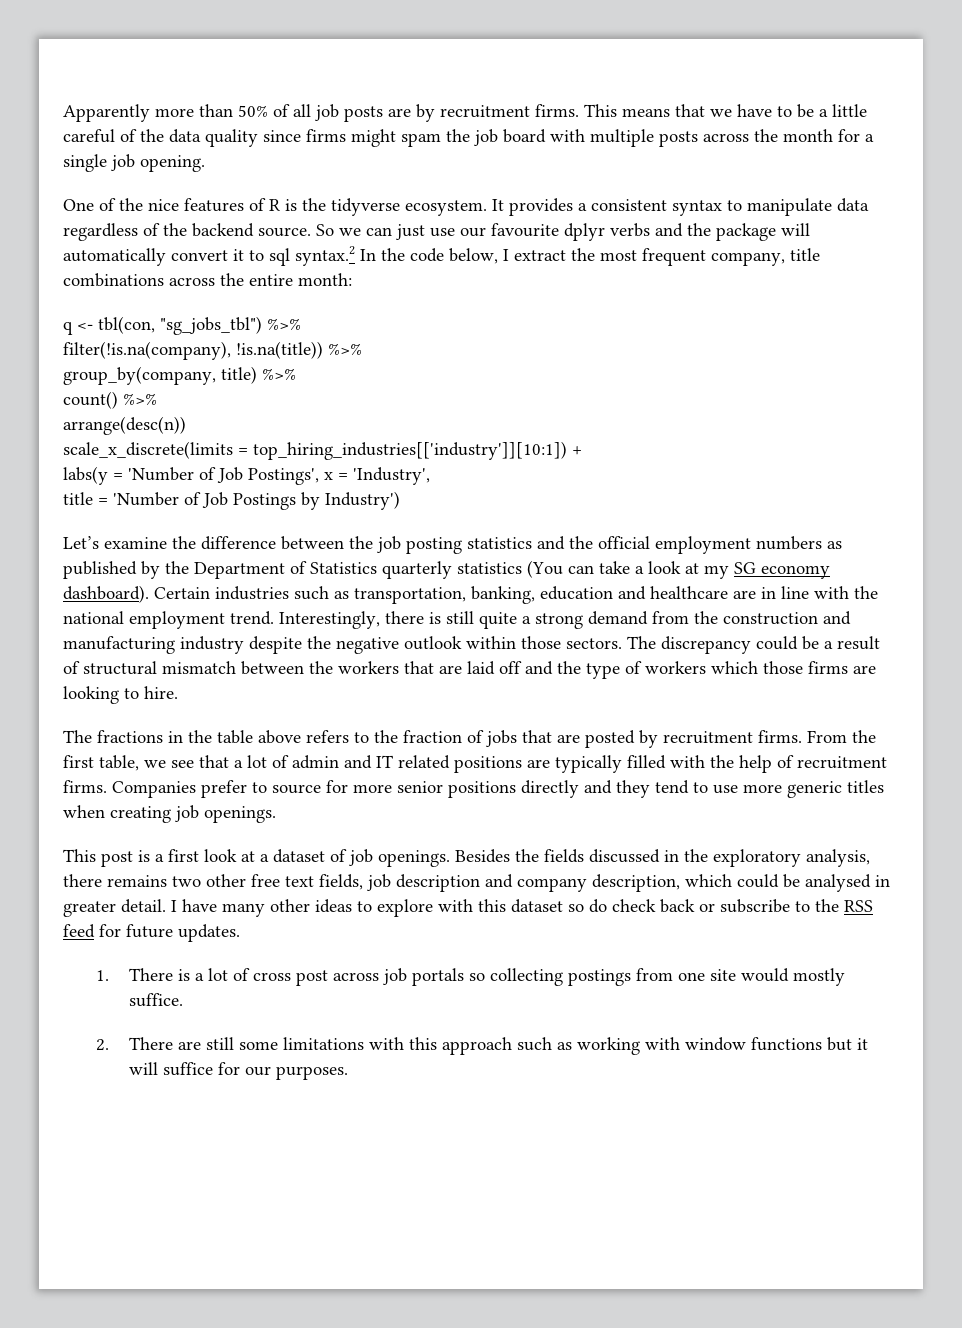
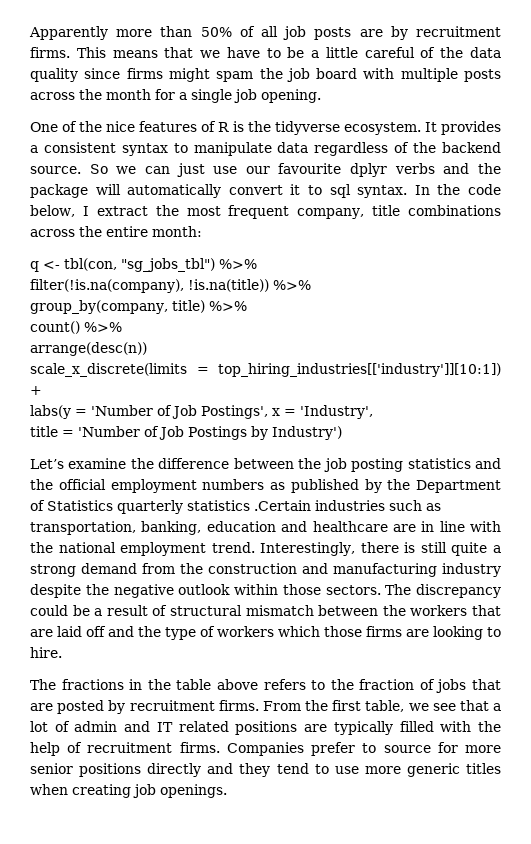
- So we can just use our favourite dplyr verbs and the package will automatically convert it to sql syntax.2 In the code below, I extract the most frequent company, title combinations across the entire month:
+ So we can just use our favourite dplyr verbs and the package will automatically convert it to sql syntax. In the code below, I extract the most frequent company, title combinations across the entire month:
- Let’s examine the difference between the job posting statistics and the official employment numbers as published by the Department of Statistics quarterly statistics (You can take a look at my SG economy dashboard). Certain industries such as transportation, banking, education and healthcare are in line with the national employment trend.
+ Let’s examine the difference between the job posting statistics and the official employment numbers as published by the Department of Statistics quarterly statistics .Certain industries such as transportation, banking, education and healthcare are in line with the national employment trend.
- This post is a first look at a dataset of job openings. Besides the fields discussed in the exploratory analysis, there remains two other free text fields, job description and company description, which could be analysed in greater detail. I have many other ideas to explore with this dataset so do check back or subscribe to the RSS feed for future updates.
- 1. There is a lot of cross post across job portals so collecting postings from one site would mostly suffice.
- 2. There are still some limitations with this approach such as working with window functions but it will suffice for our purposes.

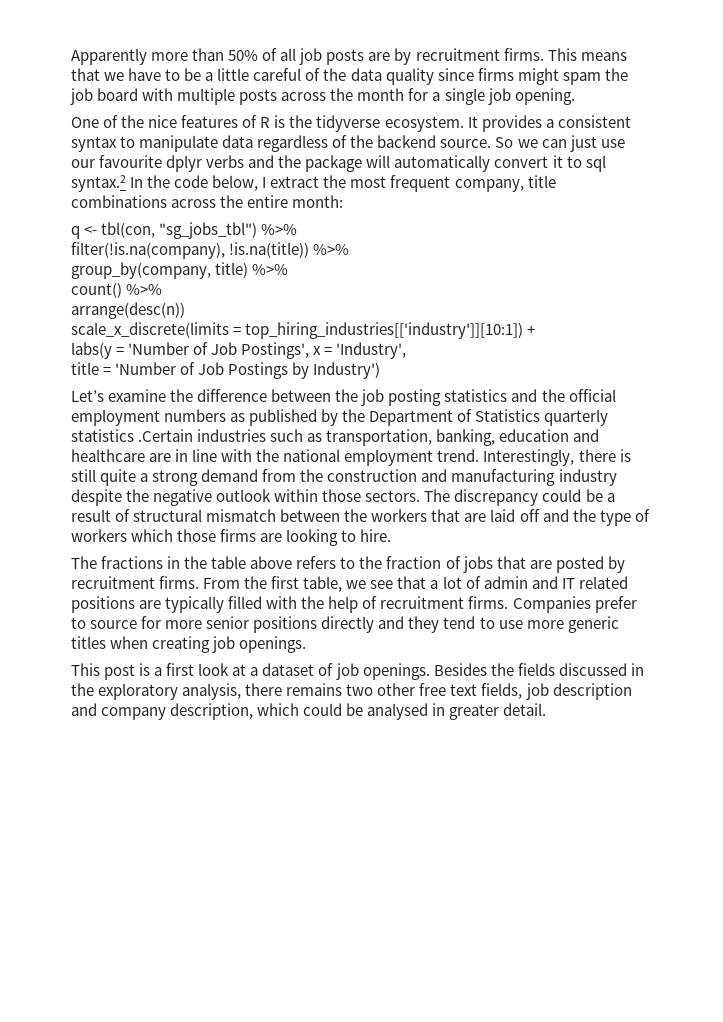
- So we can just use our favourite dplyr verbs and the package will automatically convert it to sql syntax. In the code below, I extract the most frequent company, title combinations across the entire month:
+ So we can just use our favourite dplyr verbs and the package will automatically convert it to sql syntax.2 In the code below, I extract the most frequent company, title combinations across the entire month:
+ This post is a first look at a dataset of job openings. Besides the fields discussed in the exploratory analysis, there remains two other free text fields, job description and company description, which could be analysed in greater detail.

